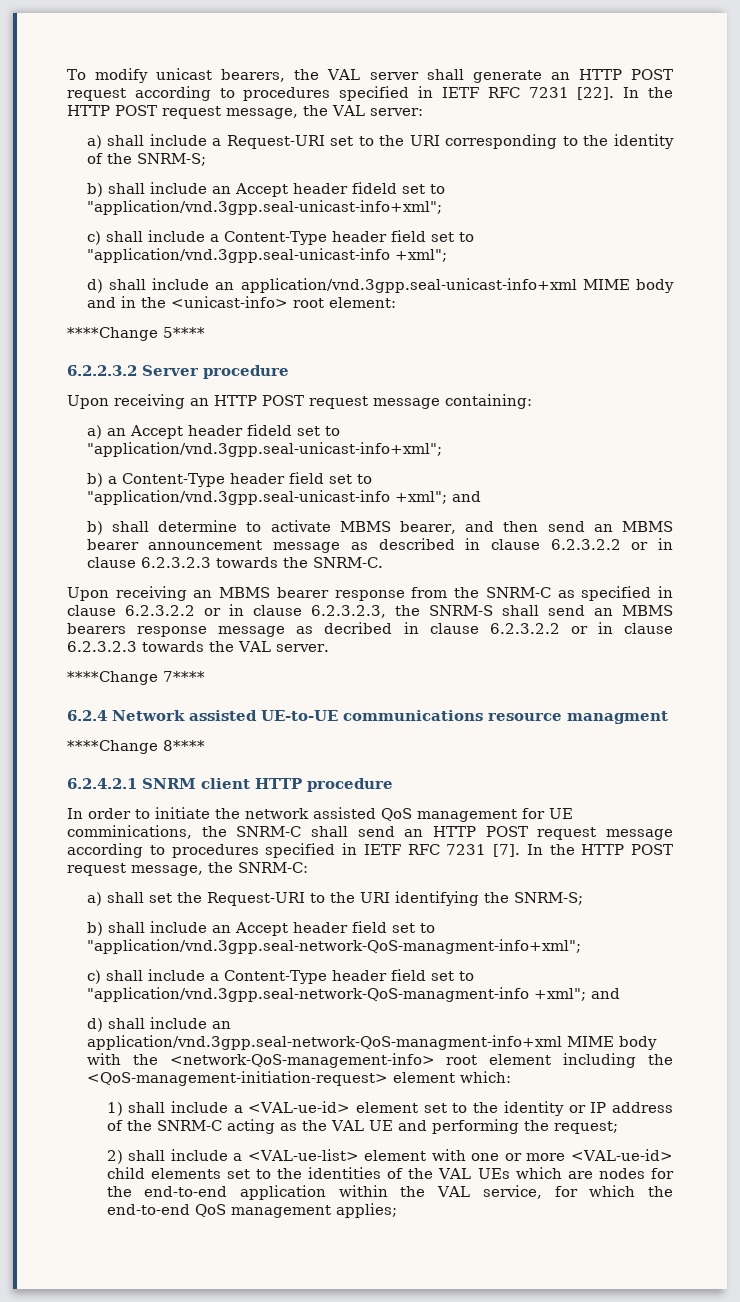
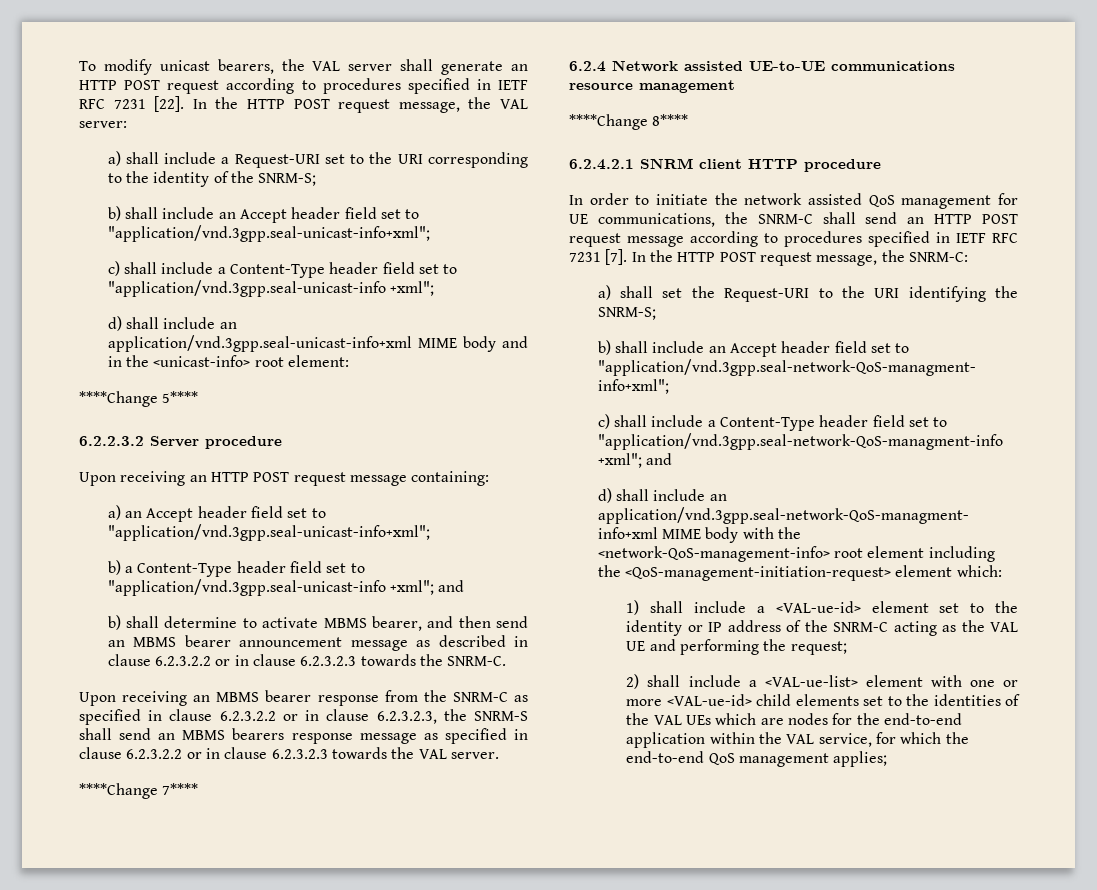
- b) shall include an Accept header fideld set to "application/vnd.3gpp.seal-unicast-info+xml";
+ b) shall include an Accept header field set to "application/vnd.3gpp.seal-unicast-info+xml";
- a) an Accept header fideld set to "application/vnd.3gpp.seal-unicast-info+xml";
+ a) an Accept header field set to "application/vnd.3gpp.seal-unicast-info+xml";
- Upon receiving an MBMS bearer response from the SNRM-C as specified in clause 6.2.3.2.2 or in clause 6.2.3.2.3, the SNRM-S shall send an MBMS bearers response message as decribed in clause 6.2.3.2.2 or in clause 6.2.3.2.3 towards the VAL server.
+ Upon receiving an MBMS bearer response from the SNRM-C as specified in clause 6.2.3.2.2 or in clause 6.2.3.2.3, the SNRM-S shall send an MBMS bearers response message as specified in clause 6.2.3.2.2 or in clause 6.2.3.2.3 towards the VAL server.
- 6.2.4 Network assisted UE-to-UE communications resource managment
+ 6.2.4 Network assisted UE-to-UE communications resource management
- In order to initiate the network assisted QoS management for UE comminications, the SNRM-C shall send an HTTP POST request message according to procedures specified in IETF RFC 7231 [7].
+ In order to initiate the network assisted QoS management for UE communications, the SNRM-C shall send an HTTP POST request message according to procedures specified in IETF RFC 7231 [7].

